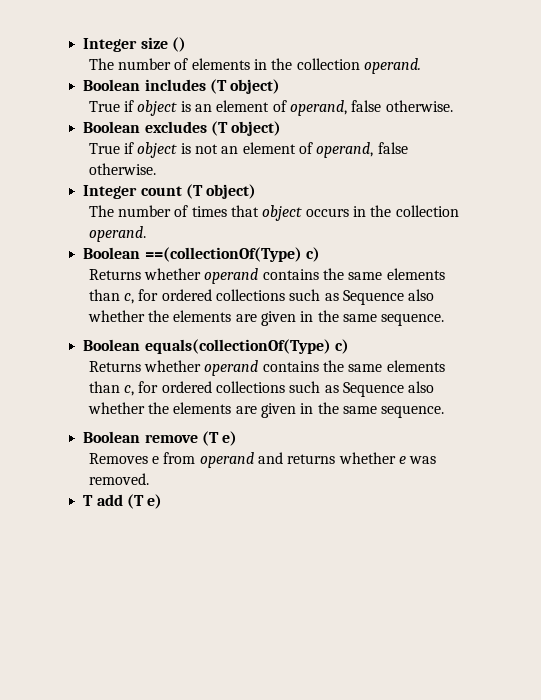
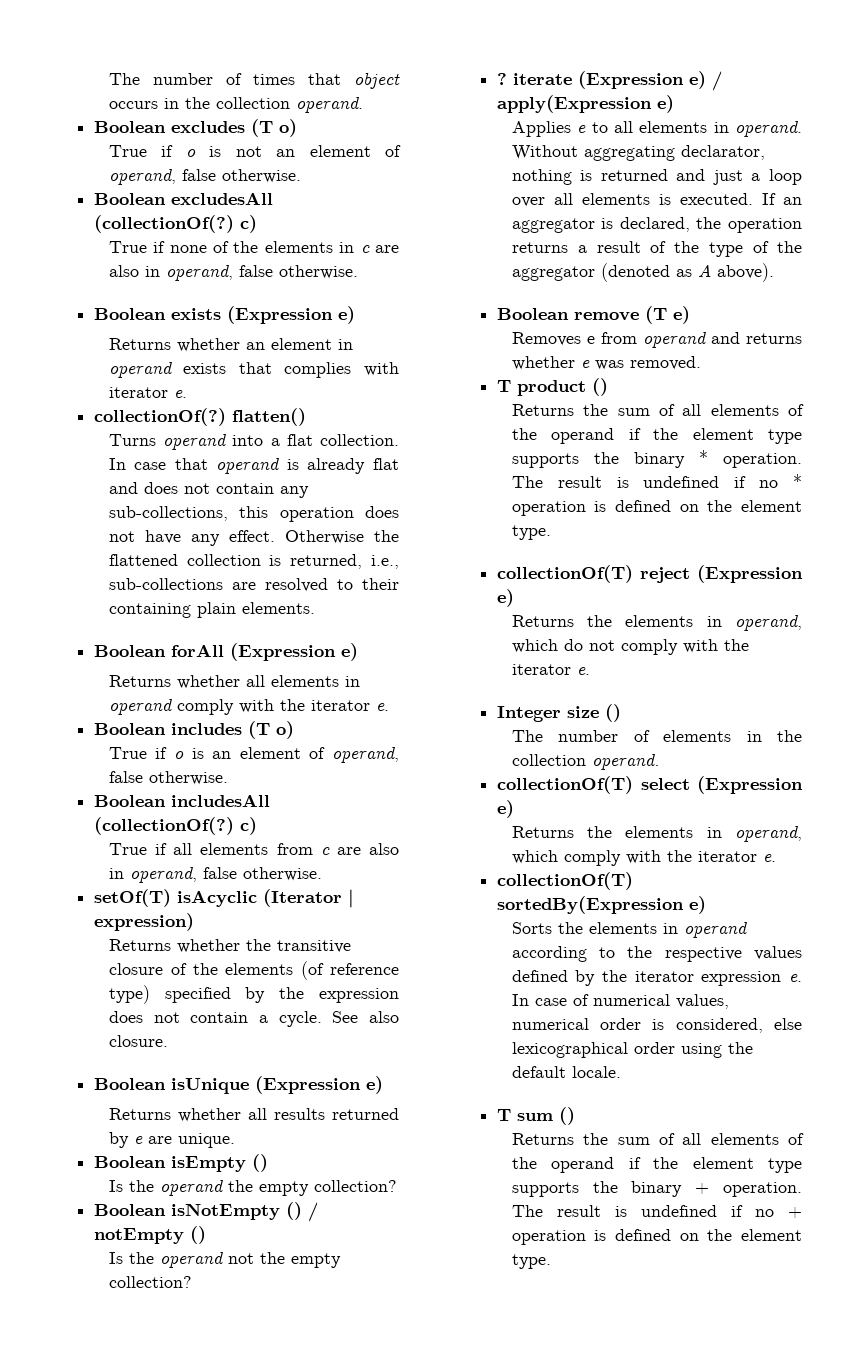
- Integer size ()
- The number of elements in the collection operand.
- Boolean includes (T object)
- True if object is an element of operand, false otherwise.
- Boolean excludes (T object)
- True if object is not an element of operand, false otherwise.
- Integer count (T object)
- Boolean ==(collectionOf(Type) c)
- Returns whether operand contains the same elements than c, for ordered collections such as Sequence also whether the elements are given in the same sequence.
- Boolean equals(collectionOf(Type) c)
- Returns whether operand contains the same elements than c, for ordered collections such as Sequence also whether the elements are given in the same sequence.
+ Boolean excludes (T o)
+ True if o is not an element of operand, false otherwise.
+ Boolean excludesAll (collectionOf(?) c)
+ True if none of the elements in c are also in operand, false otherwise.
+ Boolean exists (Expression e)
+ Returns whether an element in operand exists that complies with iterator e.
+ collectionOf(?) flatten()
+ Turns operand into a flat collection. In case that operand is already flat and does not contain any sub-collections, this operation does not have any effect. Otherwise the flattened collection is returned, i.e., sub-collections are resolved to their containing plain elements.
+ Boolean forAll (Expression e)
+ Returns whether all elements in operand comply with the iterator e.
+ Boolean includes (T o)
+ True if o is an element of operand, false otherwise.
+ Boolean includesAll (collectionOf(?) c)
+ True if all elements from c are also in operand, false otherwise.
+ setOf(T) isAcyclic (Iterator | expression)
+ Returns whether the transitive closure of the elements (of reference type) specified by the expression does not contain a cycle. See also closure.
+ Boolean isUnique (Expression e)
+ Returns whether all results returned by e are unique.
+ Boolean isEmpty ()
+ Is the operand the empty collection?
+ Boolean isNotEmpty () / notEmpty ()
+ Is the operand not the empty collection?
+ ? iterate (Expression e) / apply(Expression e)
+ Applies e to all elements in operand. Without aggregating declarator, nothing is returned and just a loop over all elements is executed. If an aggregator is declared, the operation returns a result of the type of the aggregator (denoted as A above).
- T add (T e)
+ T product ()
+ Returns the sum of all elements of the operand if the element type supports the binary * operation. The result is undefined if no * operation is defined on the element type.
+ collectionOf(T) reject (Expression e)
+ Returns the elements in operand, which do not comply with the iterator e.
+ Integer size ()
+ The number of elements in the collection operand.
+ collectionOf(T) select (Expression e)
+ Returns the elements in operand, which comply with the iterator e.
+ collectionOf(T) sortedBy(Expression e)
+ Sorts the elements in operand according to the respective values defined by the iterator expression e. In case of numerical values, numerical order is considered, else lexicographical order using the default locale.
+ T sum ()
+ Returns the sum of all elements of the operand if the element type supports the binary + operation. The result is undefined if no + operation is defined on the element type.

